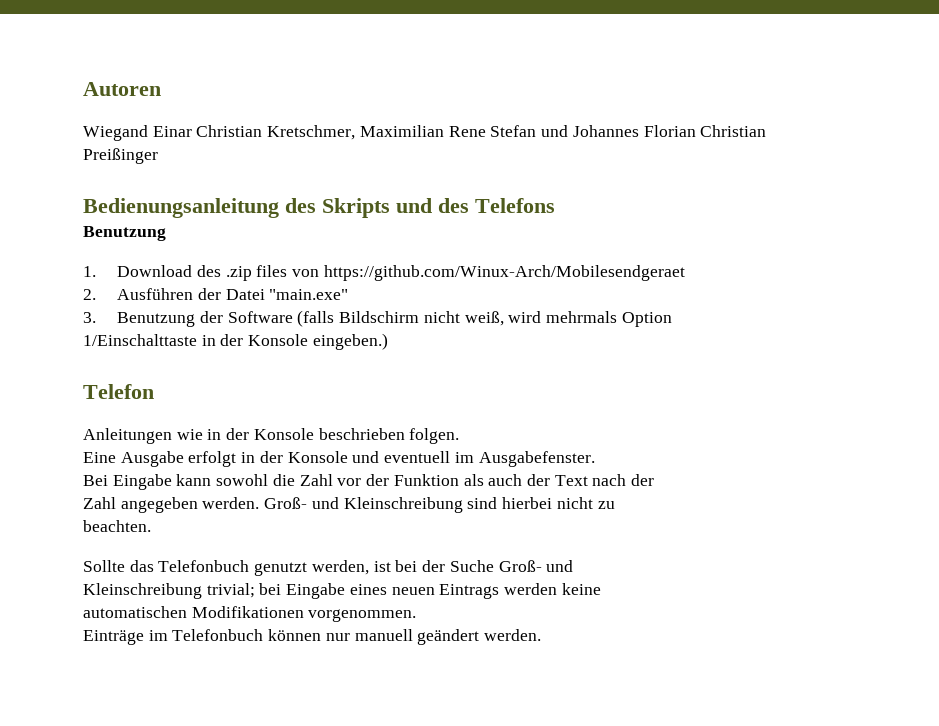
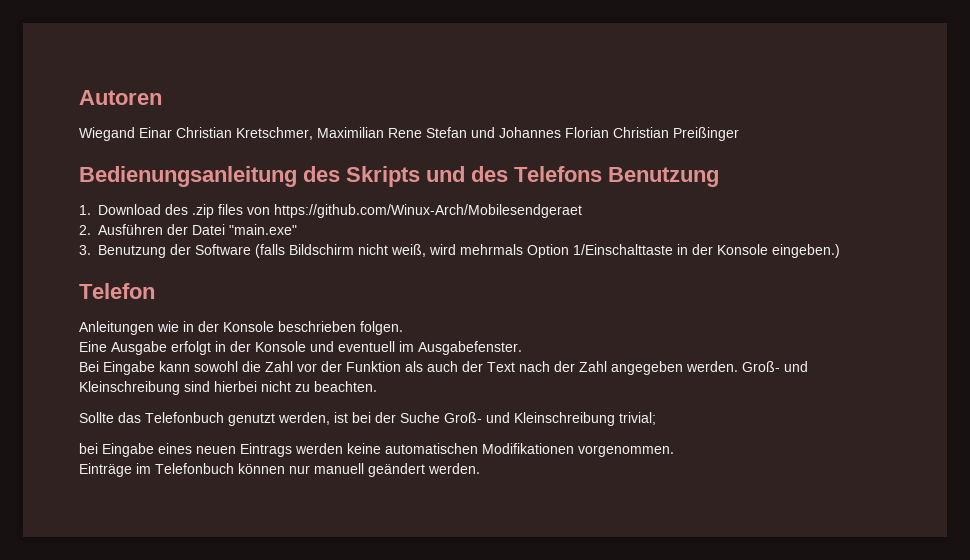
- Wiegand Einar Christian Kretschmer, Maximilian Rene Stefan und Johannes Florian Christian
- Preißinger
+ Wiegand Einar Christian Kretschmer, Maximilian Rene Stefan und Johannes Florian Christian Preißinger
- Bedienungsanleitung des Skripts und des Telefons
- Benutzung
+ Bedienungsanleitung des Skripts und des Telefons Benutzung
- 3. Benutzung der Software (falls Bildschirm nicht weiß, wird mehrmals Option
- 1/Einschalttaste in der Konsole eingeben.)
+ 3. Benutzung der Software (falls Bildschirm nicht weiß, wird mehrmals Option 1/Einschalttaste in der Konsole eingeben.)
- Bei Eingabe kann sowohl die Zahl vor der Funktion als auch der Text nach der
- Zahl angegeben werden.
+ Bei Eingabe kann sowohl die Zahl vor der Funktion als auch der Text nach der Zahl angegeben werden.
- Groß- und Kleinschreibung sind hierbei nicht zu
- beachten.
+ Groß- und Kleinschreibung sind hierbei nicht zu beachten.
- Sollte das Telefonbuch genutzt werden, ist bei der Suche Groß- und
- Kleinschreibung trivial; bei Eingabe eines neuen Eintrags werden keine
- automatischen Modifikationen vorgenommen.
+ Sollte das Telefonbuch genutzt werden, ist bei der Suche Groß- und Kleinschreibung trivial;
+ bei Eingabe eines neuen Eintrags werden keine automatischen Modifikationen vorgenommen.

